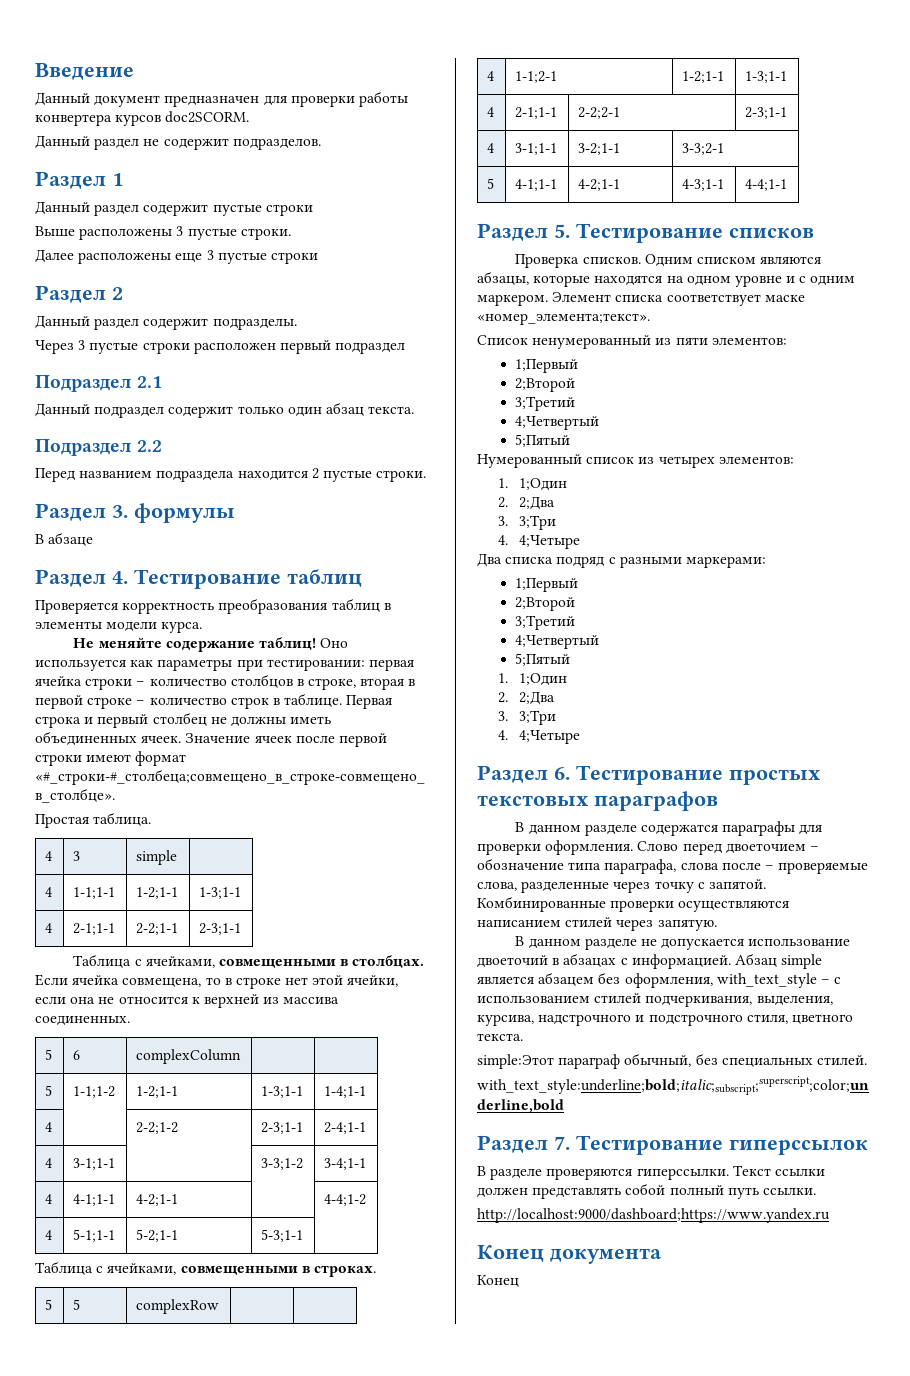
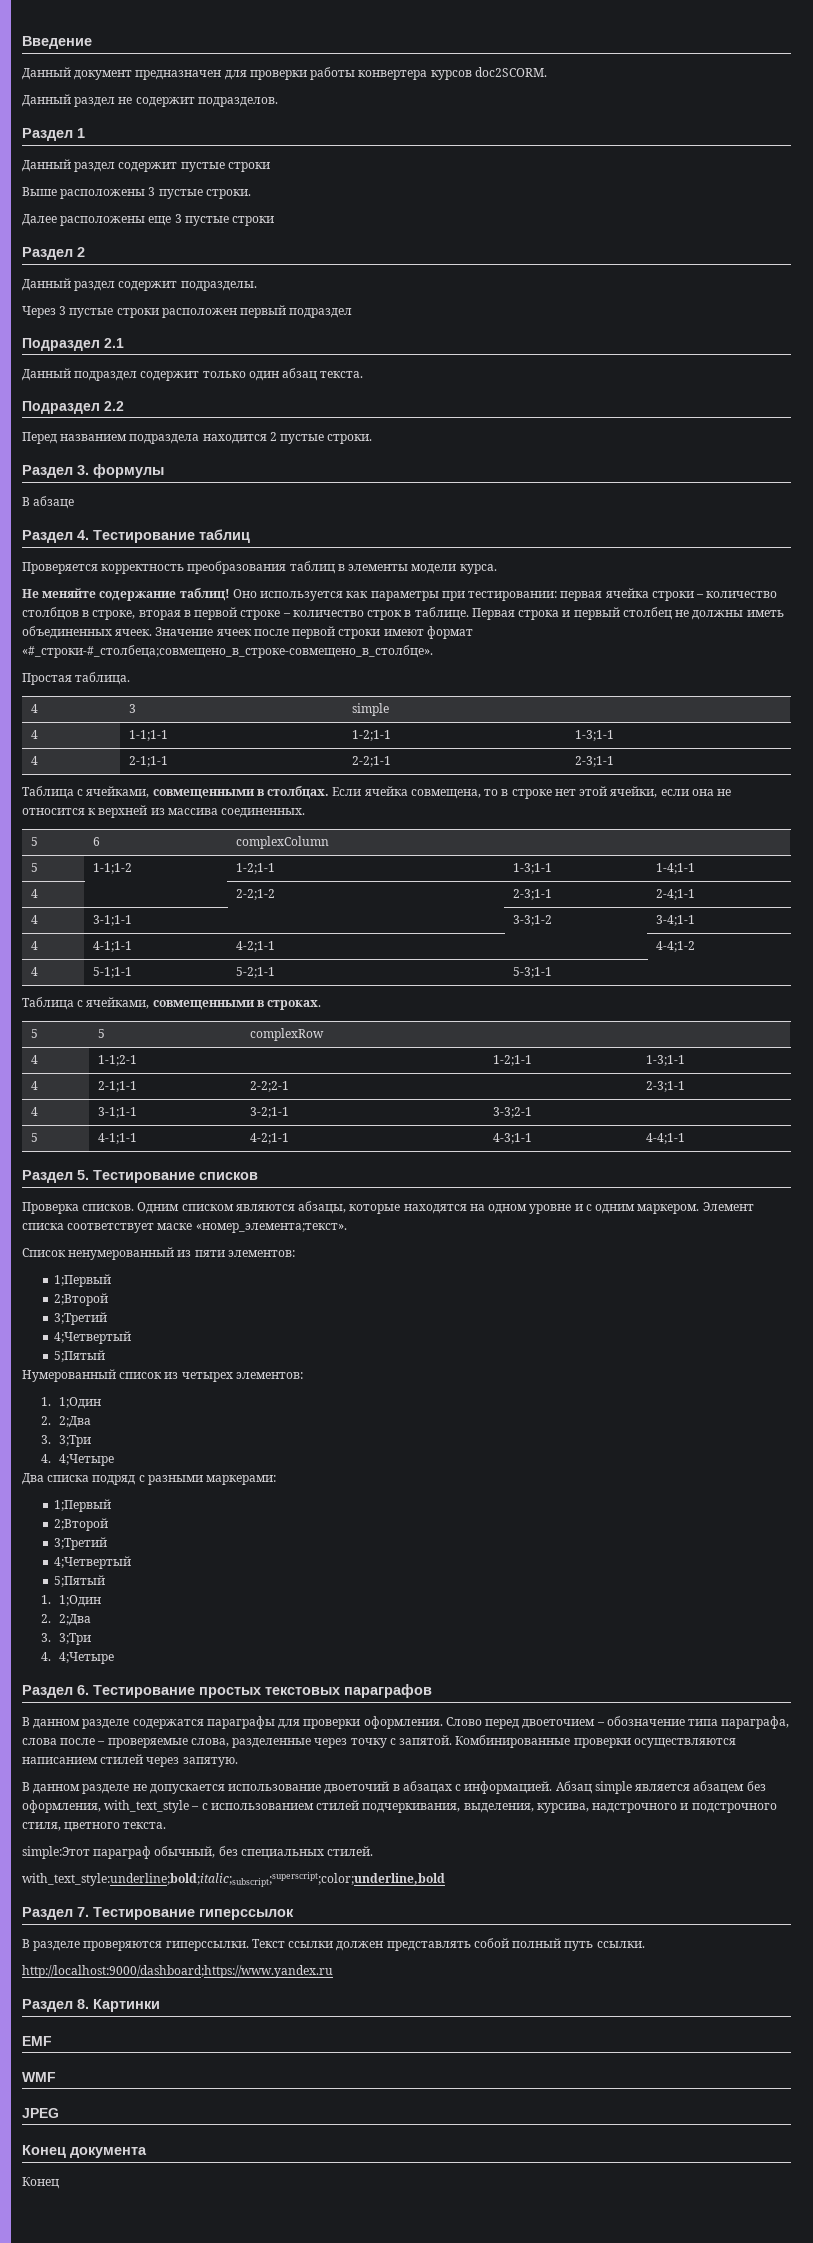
+ Раздел 8. Картинки
+ EMF
+ WMF
+ JPEG

